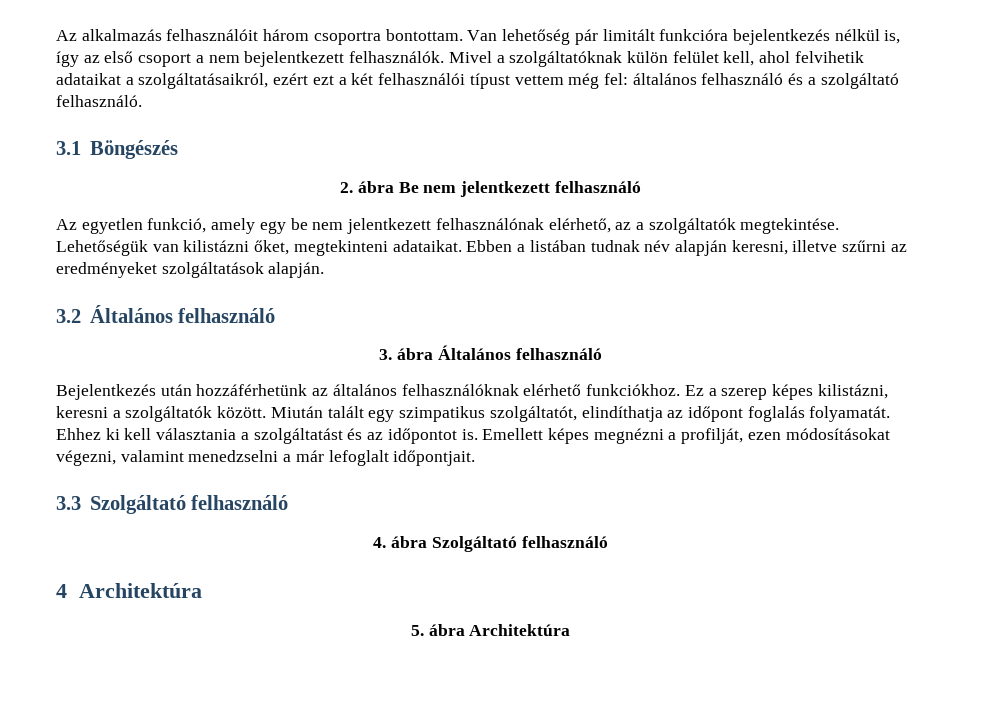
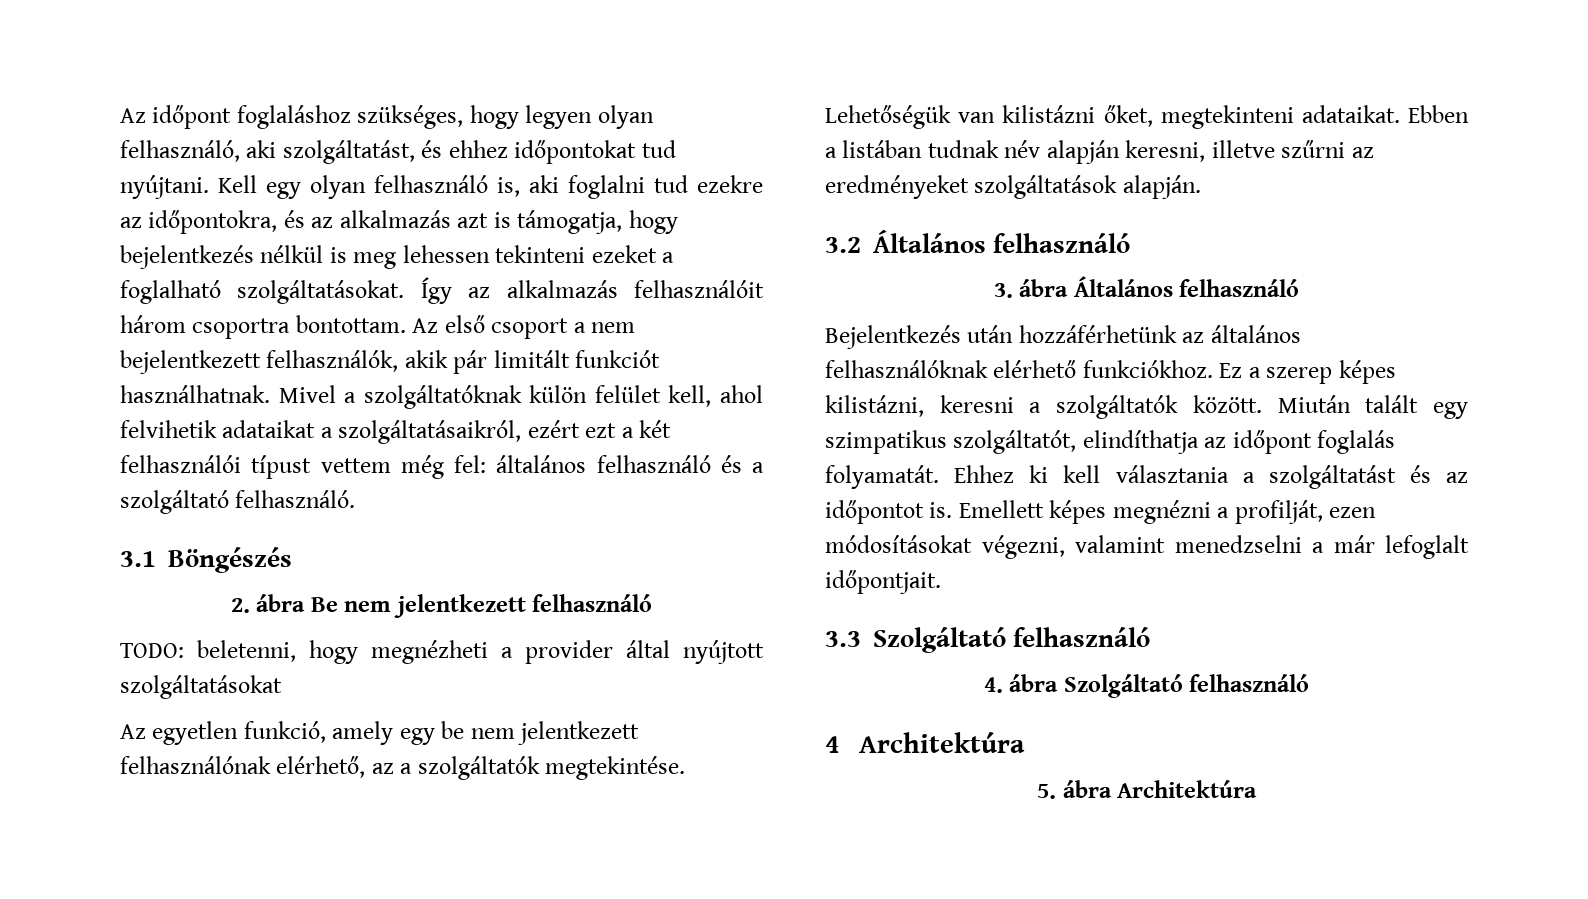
- Az alkalmazás felhasználóit három csoportra bontottam.
+ Az időpont foglaláshoz szükséges, hogy legyen olyan felhasználó, aki szolgáltatást, és ehhez időpontokat tud nyújtani. Kell egy olyan felhasználó is, aki foglalni tud ezekre az időpontokra, és az alkalmazás azt is támogatja, hogy bejelentkezés nélkül is meg lehessen tekinteni ezeket a foglalható szolgáltatásokat. Így az alkalmazás felhasználóit három csoportra bontottam.
- Van lehetőség pár limitált funkcióra bejelentkezés nélkül is, így az első csoport a nem bejelentkezett felhasználók.
+ Az első csoport a nem bejelentkezett felhasználók, akik pár limitált funkciót használhatnak.
+ TODO: beletenni, hogy megnézheti a provider által nyújtott szolgáltatásokat

